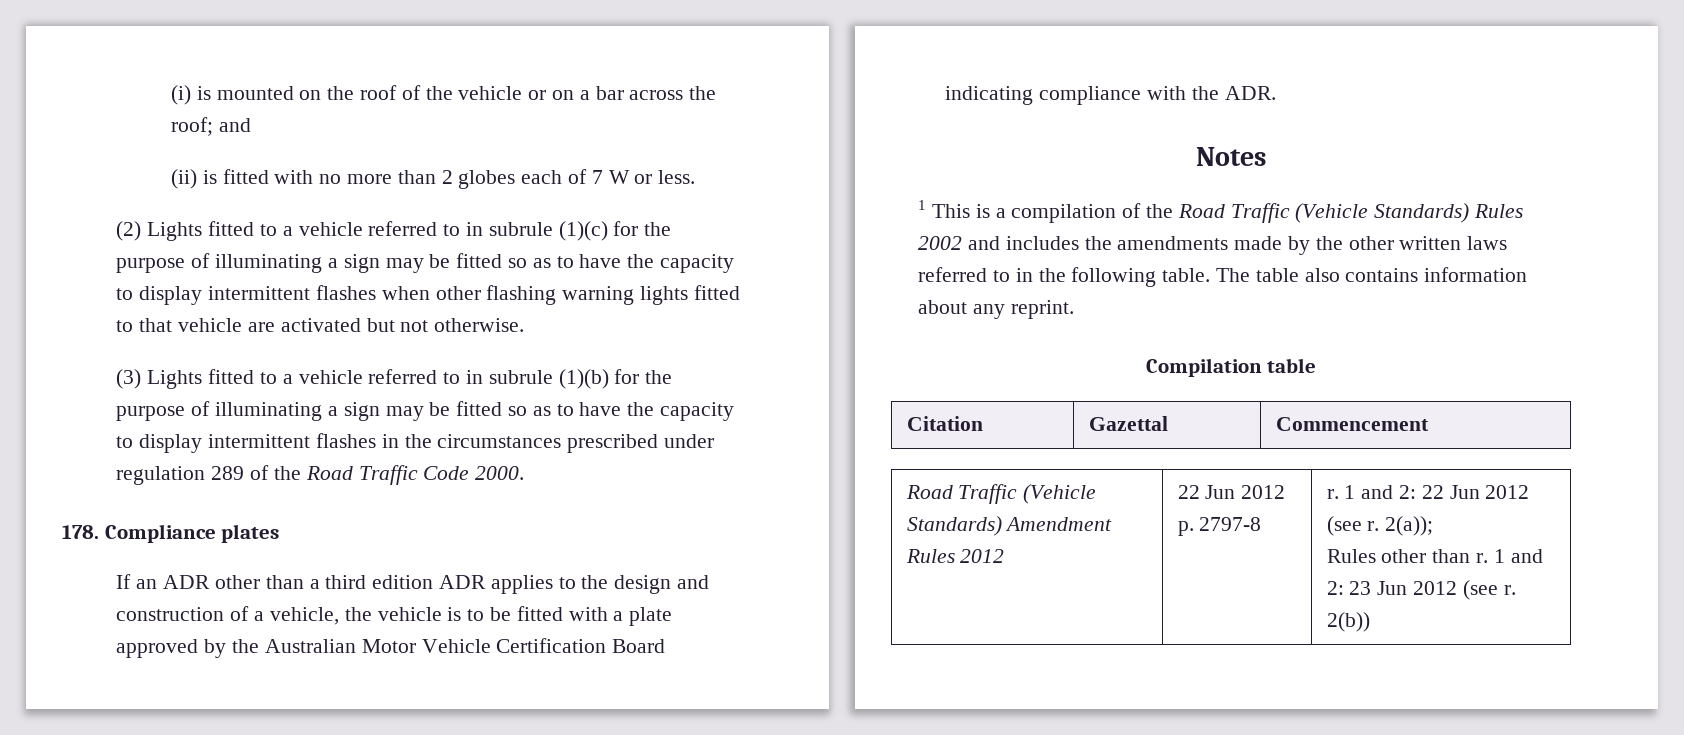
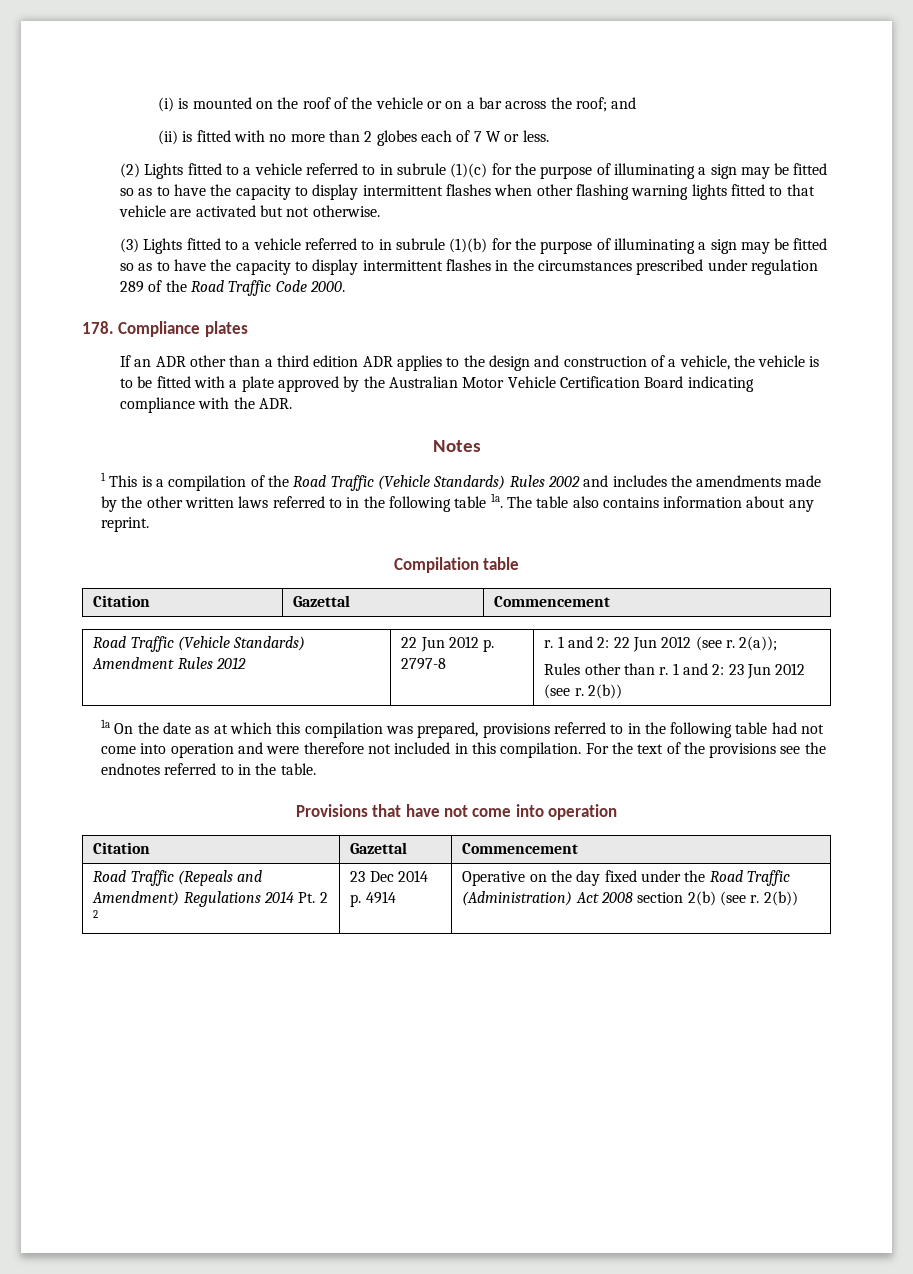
- 1 This is a compilation of the Road Traffic (Vehicle Standards) Rules 2002 and includes the amendments made by the other written laws referred to in the following table.
+ 1 This is a compilation of the Road Traffic (Vehicle Standards) Rules 2002 and includes the amendments made by the other written laws referred to in the following table 1a.
+ 1a On the date as at which this compilation was prepared, provisions referred to in the following table had not come into operation and were therefore not included in this compilation. For the text of the provisions see the endnotes referred to in the table.
+ Provisions that have not come into operation
+ Citation | Gazettal | Commencement
+ Road Traffic (Repeals and Amendment) Regulations 2014 Pt. 2 2 | 23 Dec 2014 p. 4914 | Operative on the day fixed under the Road Traffic (Administration) Act 2008 section 2(b) (see r. 2(b))

